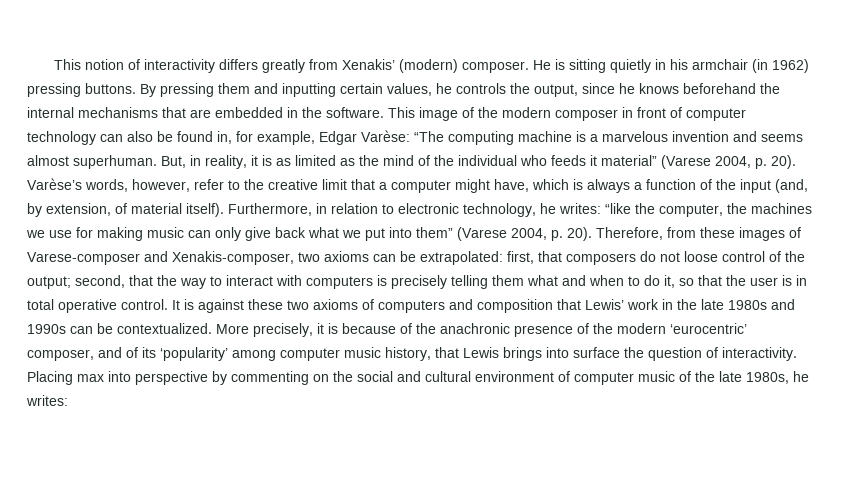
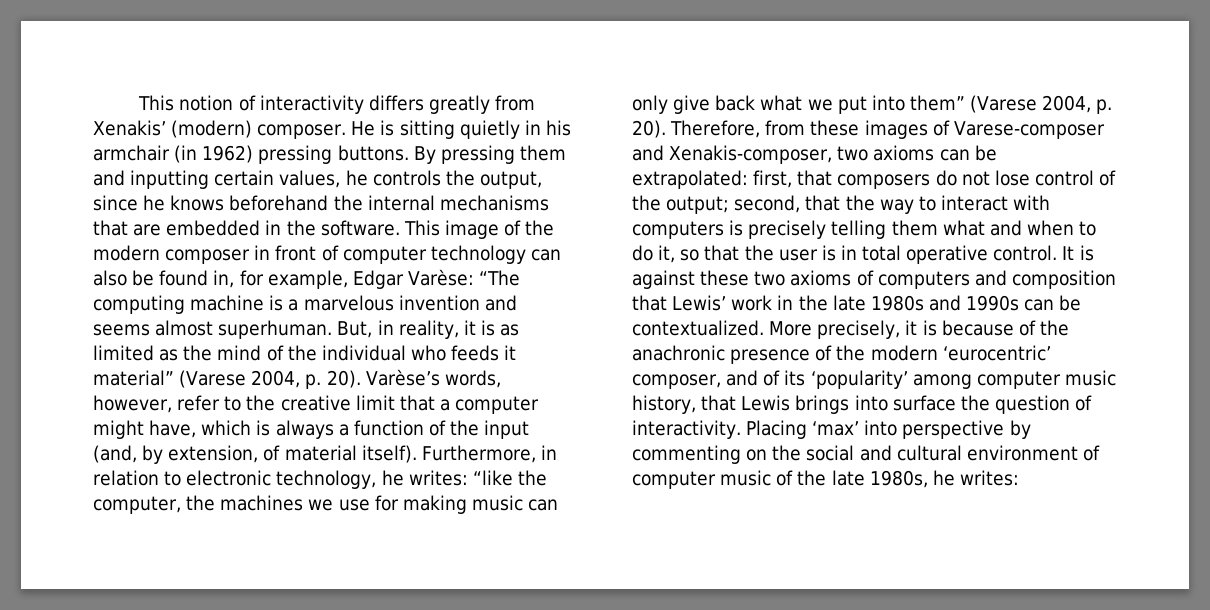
- Therefore, from these images of Varese-composer and Xenakis-composer, two axioms can be extrapolated: first, that composers do not loose control of the output; second, that the way to interact with computers is precisely telling them what and when to do it, so that the user is in total operative control.
+ Therefore, from these images of Varese-composer and Xenakis-composer, two axioms can be extrapolated: first, that composers do not lose control of the output; second, that the way to interact with computers is precisely telling them what and when to do it, so that the user is in total operative control.
- Placing max into perspective by commenting on the social and cultural environment of computer music of the late 1980s, he writes:
+ Placing ‘max’ into perspective by commenting on the social and cultural environment of computer music of the late 1980s, he writes:

